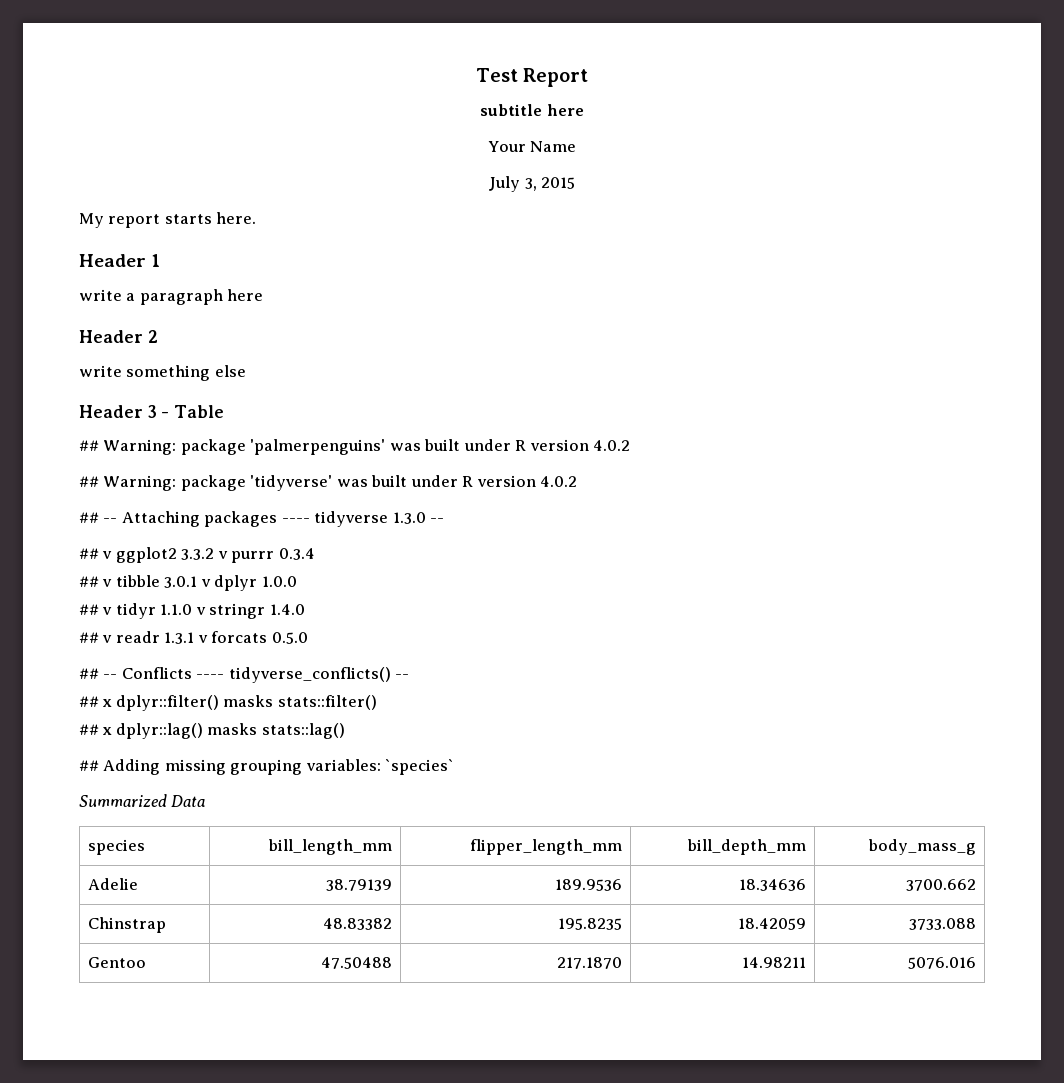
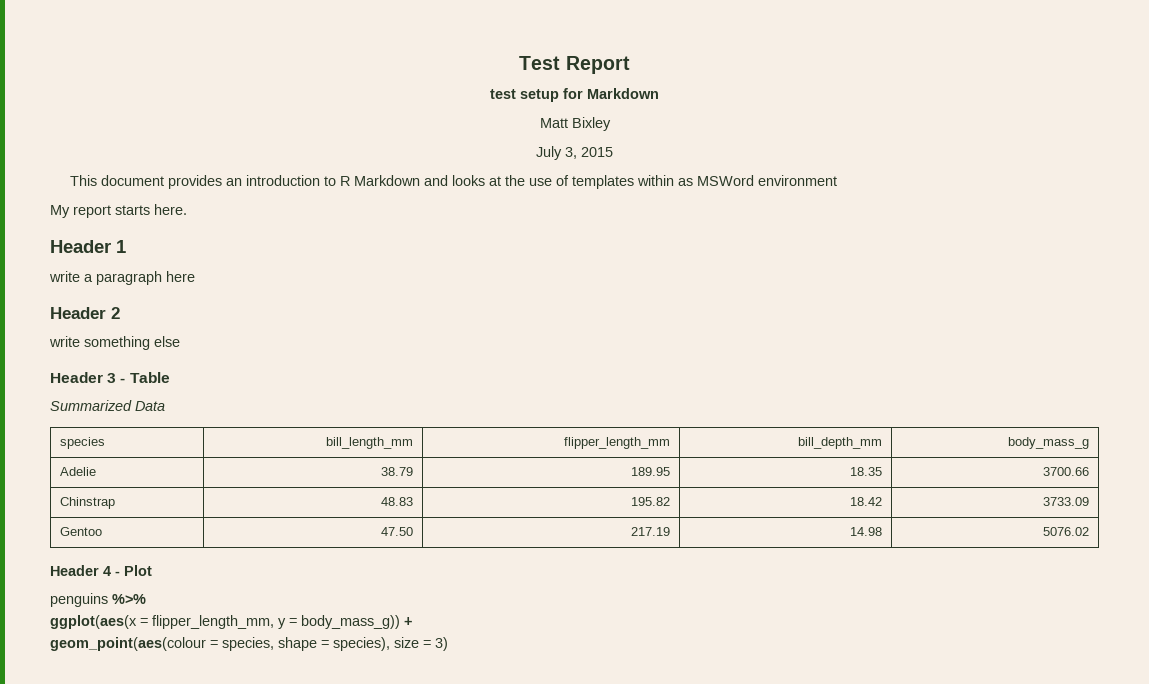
- subtitle here
- Your Name
+ test setup for Markdown
+ Matt Bixley
  July 3, 2015
+ This document provides an introduction to R Markdown and looks at the use of templates within as MSWord environment
- ## Warning: package 'palmerpenguins' was built under R version 4.0.2
- ## Warning: package 'tidyverse' was built under R version 4.0.2
- ## -- Attaching packages ---- tidyverse 1.3.0 --
- ## v ggplot2 3.3.2 v purrr 0.3.4
- ## v tibble 3.0.1 v dplyr 1.0.0
- ## v tidyr 1.1.0 v stringr 1.4.0
- ## v readr 1.3.1 v forcats 0.5.0
- ## -- Conflicts ---- tidyverse_conflicts() --
- ## x dplyr::filter() masks stats::filter()
- ## x dplyr::lag() masks stats::lag()
- ## Adding missing grouping variables: `species`
- Adelie | 38.79139 | 189.9536 | 18.34636 | 3700.662
- Chinstrap | 48.83382 | 195.8235 | 18.42059 | 3733.088
- Gentoo | 47.50488 | 217.1870 | 14.98211 | 5076.016
+ Adelie | 38.79 | 189.95 | 18.35 | 3700.66
+ Chinstrap | 48.83 | 195.82 | 18.42 | 3733.09
+ Gentoo | 47.50 | 217.19 | 14.98 | 5076.02
+ Header 4 - Plot
+ penguins %>%
+ ggplot(aes(x = flipper_length_mm, y = body_mass_g)) +
+ geom_point(aes(colour = species, shape = species), size = 3)

